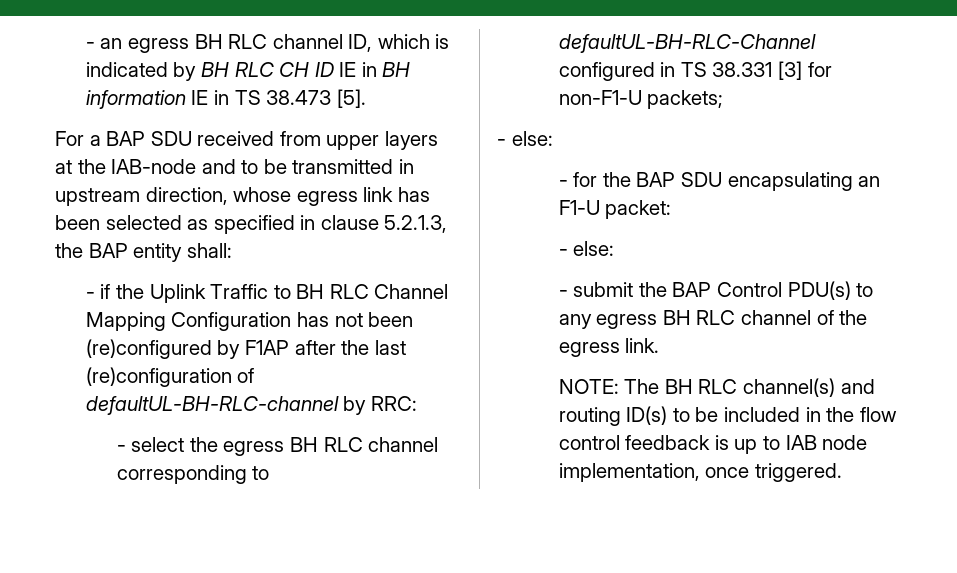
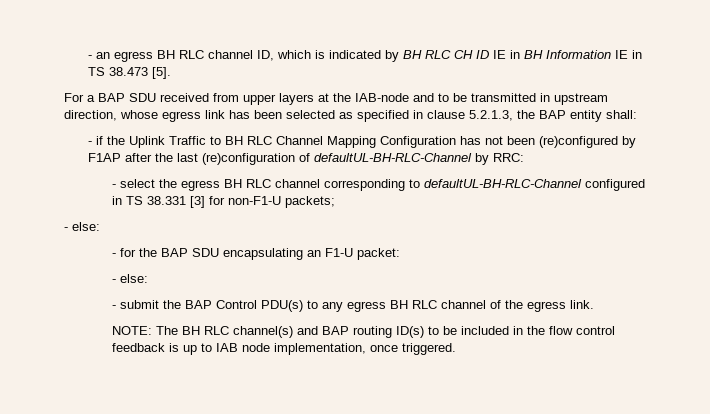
- - an egress BH RLC channel ID, which is indicated by BH RLC CH ID IE in BH information IE in TS 38.473 [5].
+ - an egress BH RLC channel ID, which is indicated by BH RLC CH ID IE in BH Information IE in TS 38.473 [5].
- - if the Uplink Traffic to BH RLC Channel Mapping Configuration has not been (re)configured by F1AP after the last (re)configuration of defaultUL-BH-RLC-channel by RRC:
+ - if the Uplink Traffic to BH RLC Channel Mapping Configuration has not been (re)configured by F1AP after the last (re)configuration of defaultUL-BH-RLC-Channel by RRC:
- NOTE: The BH RLC channel(s) and routing ID(s) to be included in the flow control feedback is up to IAB node implementation, once triggered.
+ NOTE: The BH RLC channel(s) and BAP routing ID(s) to be included in the flow control feedback is up to IAB node implementation, once triggered.

